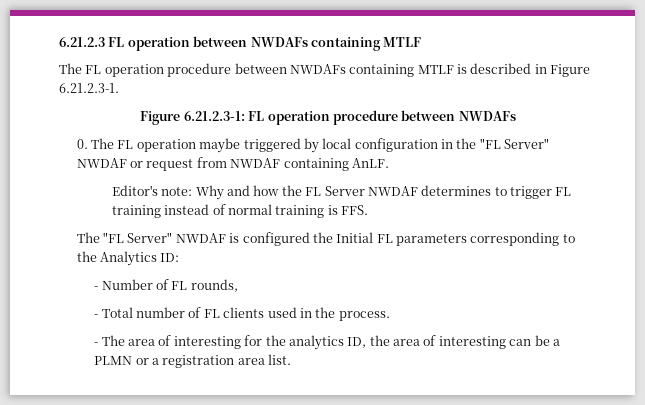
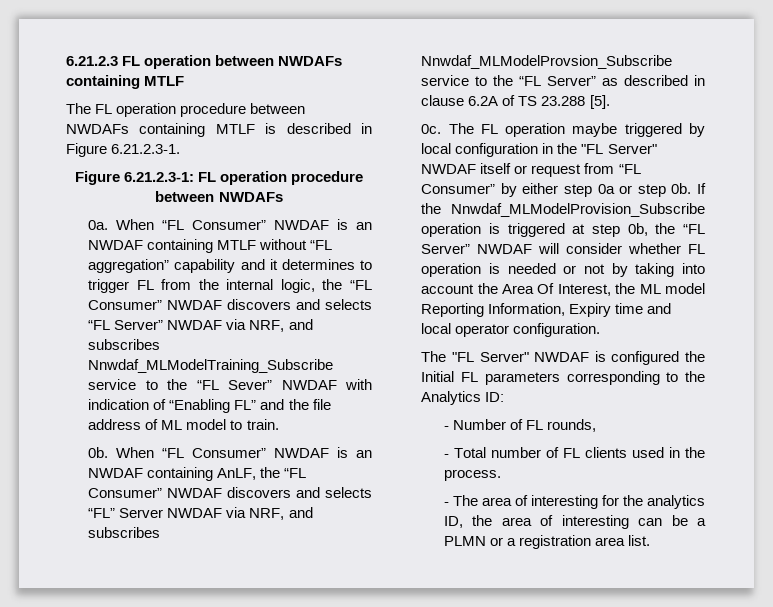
- 0. The FL operation maybe triggered by local configuration in the "FL Server" NWDAF or request from NWDAF containing AnLF.
- Editor's note: Why and how the FL Server NWDAF determines to trigger FL training instead of normal training is FFS.
+ 0a. When “FL Consumer” NWDAF is an NWDAF containing MTLF without “FL aggregation” capability and it determines to trigger FL from the internal logic, the “FL Consumer” NWDAF discovers and selects “FL Server” NWDAF via NRF, and subscribes Nnwdaf_MLModelTraining_Subscribe service to the “FL Sever” NWDAF with indication of “Enabling FL” and the file address of ML model to train.
+ 0b. When “FL Consumer” NWDAF is an NWDAF containing AnLF, the “FL Consumer” NWDAF discovers and selects “FL” Server NWDAF via NRF, and subscribes Nnwdaf_MLModelProvsion_Subscribe service to the “FL Server” as described in clause 6.2A of TS 23.288 [5].
+ 0c. The FL operation maybe triggered by local configuration in the "FL Server" NWDAF itself or request from “FL Consumer” by either step 0a or step 0b. If the Nnwdaf_MLModelProvision_Subscribe operation is triggered at step 0b, the “FL Server” NWDAF will consider whether FL operation is needed or not by taking into account the Area Of Interest, the ML model Reporting Information, Expiry time and local operator configuration.

